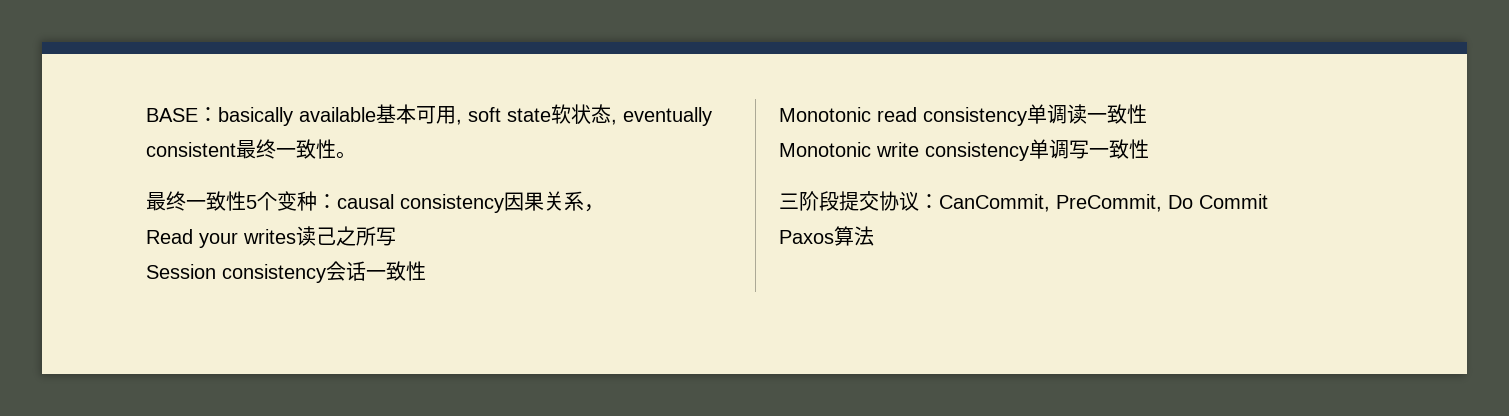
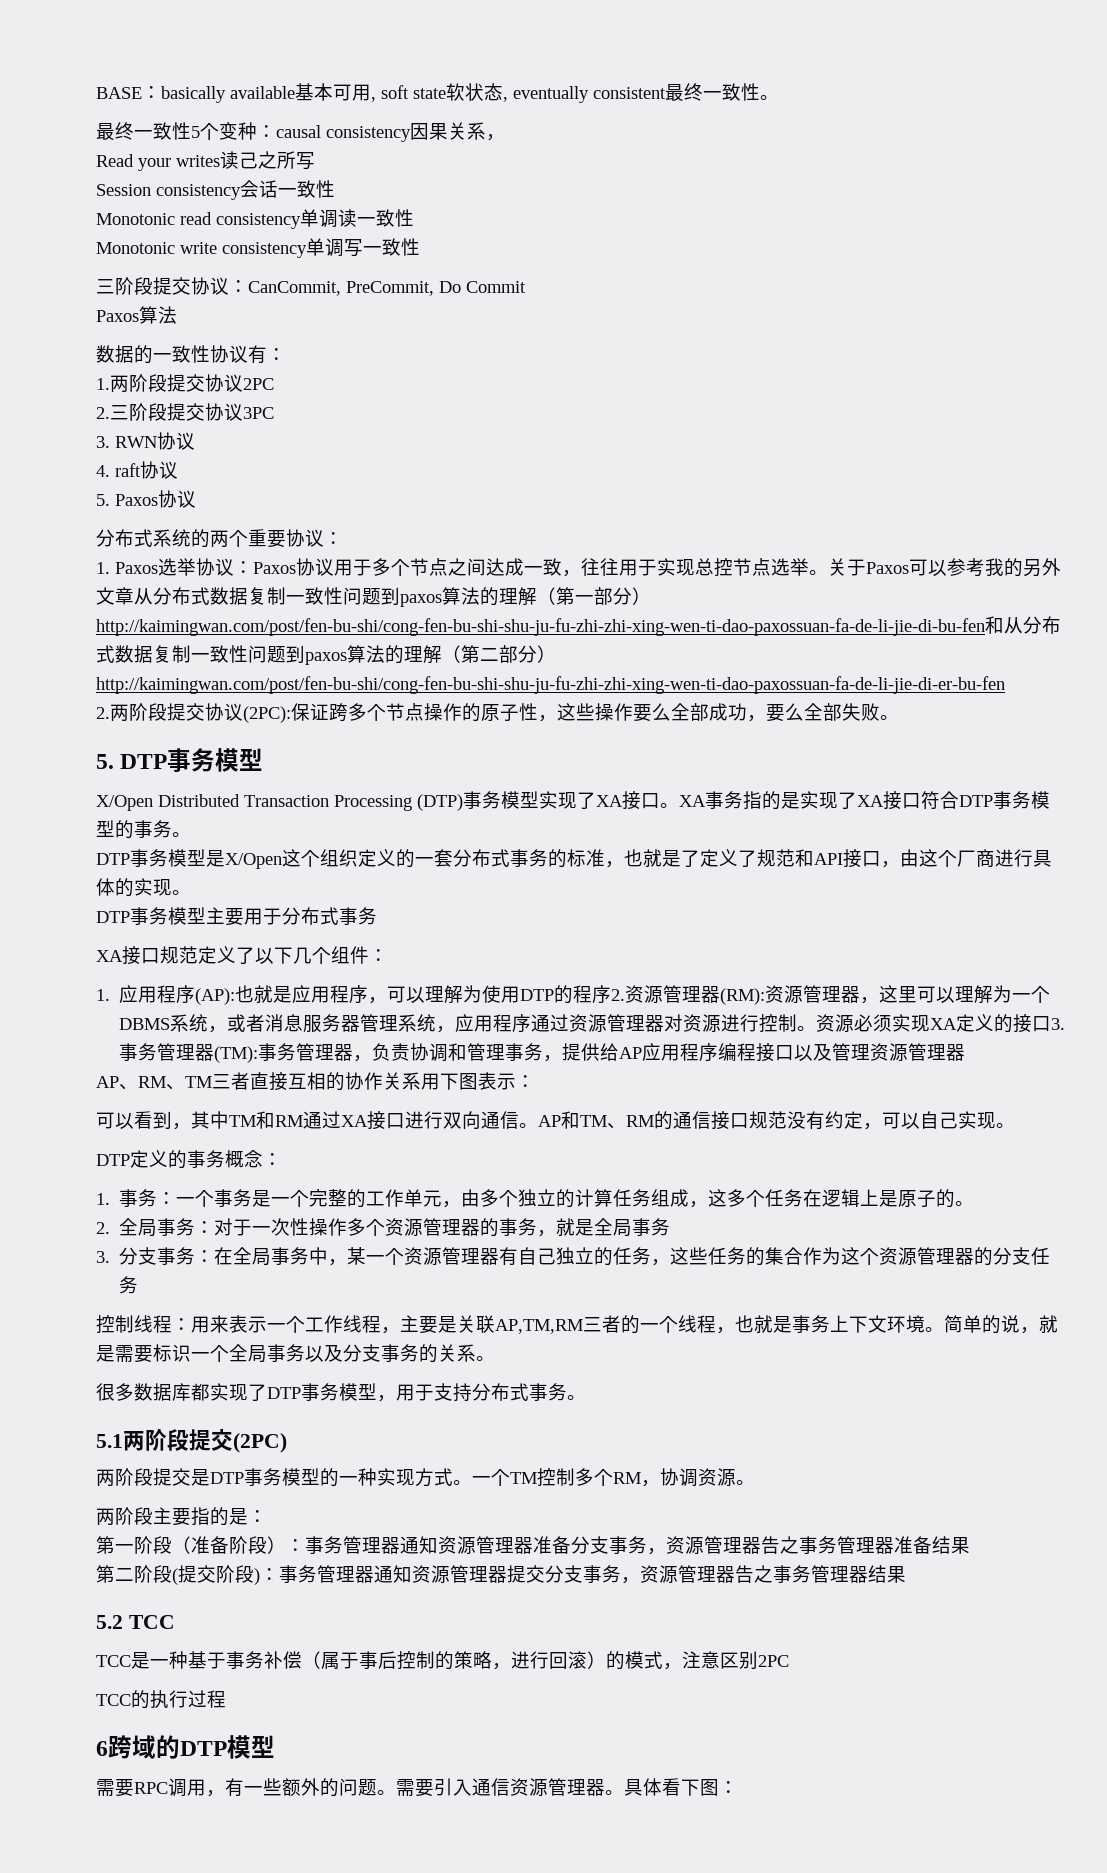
+ 数据的一致性协议有：
+ 1.两阶段提交协议2PC
+ 2.三阶段提交协议3PC
+ 3. RWN协议
+ 4. raft协议
+ 5. Paxos协议
+ 分布式系统的两个重要协议：
+ 1. Paxos选举协议：Paxos协议用于多个节点之间达成一致，往往用于实现总控节点选举。关于Paxos可以参考我的另外文章从分布式数据复制一致性问题到paxos算法的理解（第一部分）http://kaimingwan.com/post/fen-bu-shi/cong-fen-bu-shi-shu-ju-fu-zhi-zhi-xing-wen-ti-dao-paxossuan-fa-de-li-jie-di-bu-fen和从分布式数据复制一致性问题到paxos算法的理解（第二部分）http://kaimingwan.com/post/fen-bu-shi/cong-fen-bu-shi-shu-ju-fu-zhi-zhi-xing-wen-ti-dao-paxossuan-fa-de-li-jie-di-er-bu-fen
+ 2.两阶段提交协议(2PC):保证跨多个节点操作的原子性，这些操作要么全部成功，要么全部失败。
+ 5. DTP事务模型
+ X/Open Distributed Transaction Processing (DTP)事务模型实现了XA接口。XA事务指的是实现了XA接口符合DTP事务模型的事务。
+ DTP事务模型是X/Open这个组织定义的一套分布式事务的标准，也就是了定义了规范和API接口，由这个厂商进行具体的实现。
+ DTP事务模型主要用于分布式事务
+ XA接口规范定义了以下几个组件：
+ 1.应用程序(AP):也就是应用程序，可以理解为使用DTP的程序2.资源管理器(RM):资源管理器，这里可以理解为一个DBMS系统，或者消息服务器管理系统，应用程序通过资源管理器对资源进行控制。资源必须实现XA定义的接口3.事务管理器(TM):事务管理器，负责协调和管理事务，提供给AP应用程序编程接口以及管理资源管理器
+ AP、RM、TM三者直接互相的协作关系用下图表示：
+ 可以看到，其中TM和RM通过XA接口进行双向通信。AP和TM、RM的通信接口规范没有约定，可以自己实现。
+ DTP定义的事务概念：
+ 1.事务：一个事务是一个完整的工作单元，由多个独立的计算任务组成，这多个任务在逻辑上是原子的。
+ 2.全局事务：对于一次性操作多个资源管理器的事务，就是全局事务
+ 3.分支事务：在全局事务中，某一个资源管理器有自己独立的任务，这些任务的集合作为这个资源管理器的分支任务
+ 控制线程：用来表示一个工作线程，主要是关联AP,TM,RM三者的一个线程，也就是事务上下文环境。简单的说，就是需要标识一个全局事务以及分支事务的关系。
+ 很多数据库都实现了DTP事务模型，用于支持分布式事务。
+ 5.1两阶段提交(2PC)
+ 两阶段提交是DTP事务模型的一种实现方式。一个TM控制多个RM，协调资源。
+ 两阶段主要指的是：
+ 第一阶段（准备阶段）：事务管理器通知资源管理器准备分支事务，资源管理器告之事务管理器准备结果
+ 第二阶段(提交阶段)：事务管理器通知资源管理器提交分支事务，资源管理器告之事务管理器结果
+ 5.2 TCC
+ TCC是一种基于事务补偿（属于事后控制的策略，进行回滚）的模式，注意区别2PC
+ TCC的执行过程
+ 6跨域的DTP模型
+ 需要RPC调用，有一些额外的问题。需要引入通信资源管理器。具体看下图：

